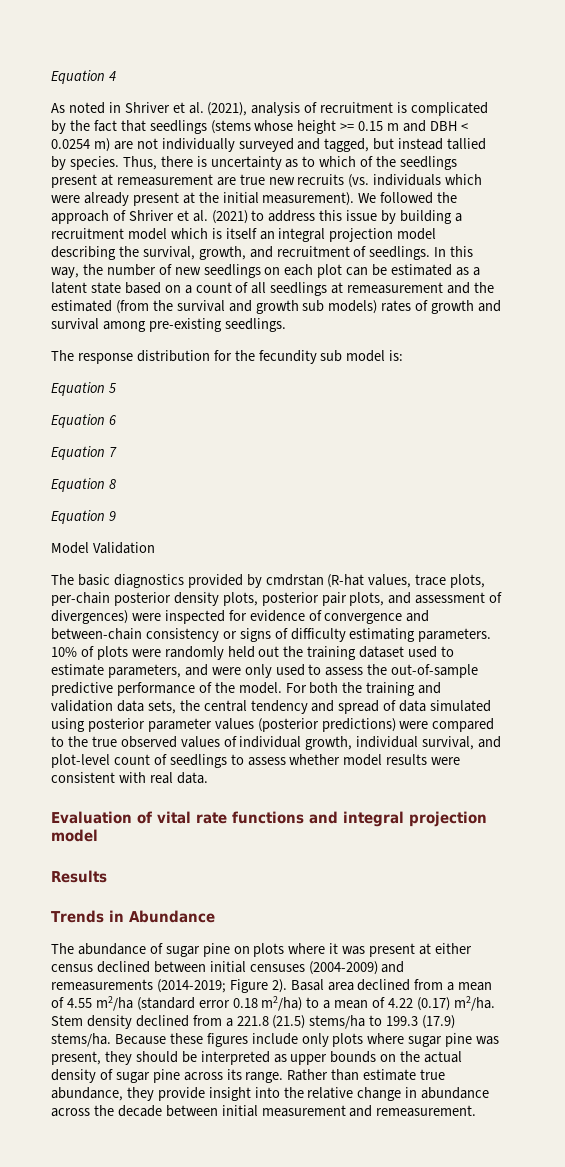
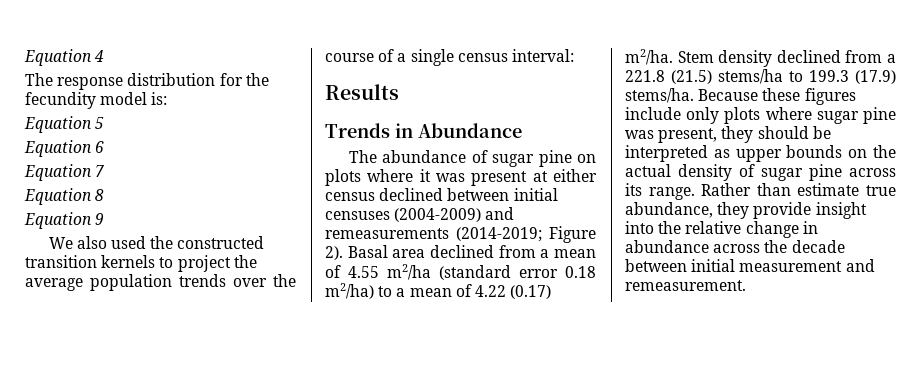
- As noted in Shriver et al. (2021), analysis of recruitment is complicated by the fact that seedlings (stems whose height >= 0.15 m and DBH < 0.0254 m) are not individually surveyed and tagged, but instead tallied by species. Thus, there is uncertainty as to which of the seedlings present at remeasurement are true new recruits (vs. individuals which were already present at the initial measurement). We followed the approach of Shriver et al. (2021) to address this issue by building a recruitment model which is itself an integral projection model describing the survival, growth, and recruitment of seedlings. In this way, the number of new seedlings on each plot can be estimated as a latent state based on a count of all seedlings at remeasurement and the estimated (from the survival and growth sub models) rates of growth and survival among pre-existing seedlings.
- The response distribution for the fecundity sub model is:
+ The response distribution for the fecundity model is:
- Model Validation
- The basic diagnostics provided by cmdrstan (R-hat values, trace plots, per-chain posterior density plots, posterior pair plots, and assessment of divergences) were inspected for evidence of convergence and between-chain consistency or signs of difficulty estimating parameters. 10% of plots were randomly held out the training dataset used to estimate parameters, and were only used to assess the out-of-sample predictive performance of the model. For both the training and validation data sets, the central tendency and spread of data simulated using posterior parameter values (posterior predictions) were compared to the true observed values of individual growth, individual survival, and plot-level count of seedlings to assess whether model results were consistent with real data.
- Evaluation of vital rate functions and integral projection model
+ We also used the constructed transition kernels to project the average population trends over the course of a single census interval:

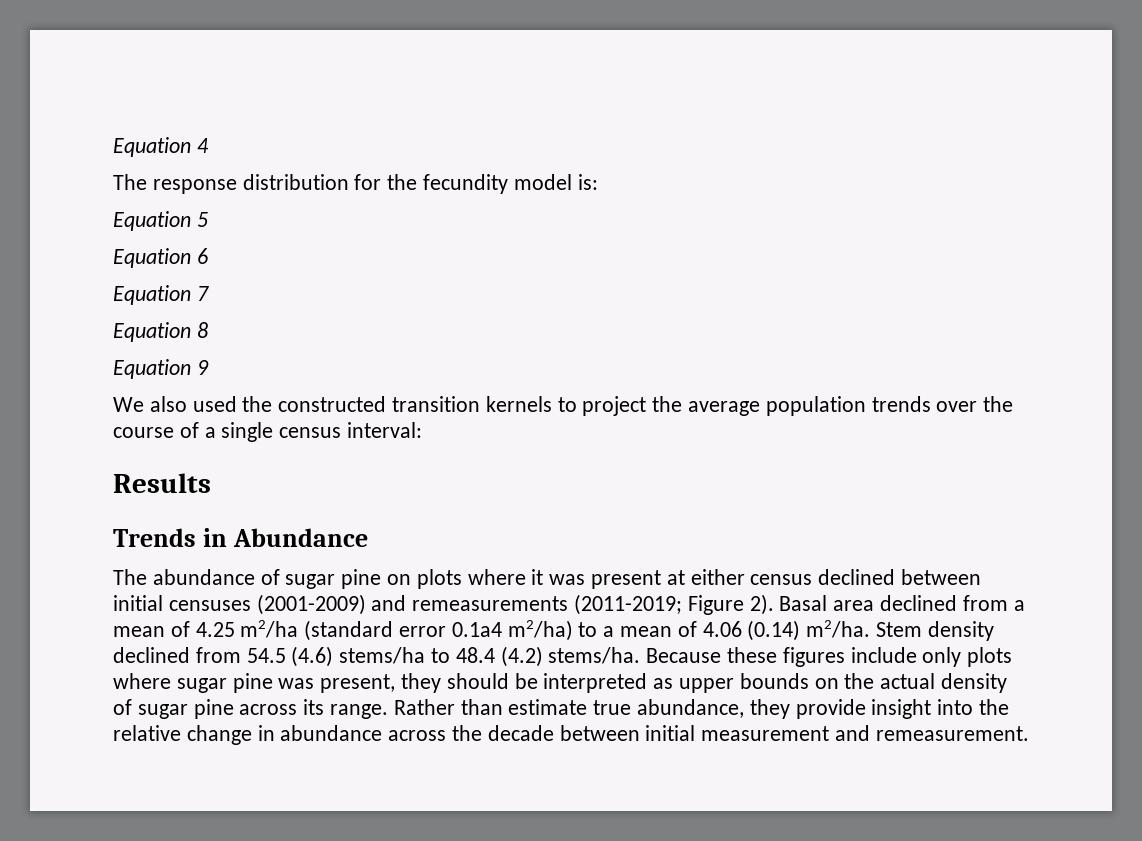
- The abundance of sugar pine on plots where it was present at either census declined between initial censuses (2004-2009) and remeasurements (2014-2019; Figure 2).
+ The abundance of sugar pine on plots where it was present at either census declined between initial censuses (2001-2009) and remeasurements (2011-2019; Figure 2).
- Basal area declined from a mean of 4.55 m2/ha (standard error 0.18 m2/ha) to a mean of 4.22 (0.17) m2/ha.
+ Basal area declined from a mean of 4.25 m2/ha (standard error 0.1a4 m2/ha) to a mean of 4.06 (0.14) m2/ha.
- Stem density declined from a 221.8 (21.5) stems/ha to 199.3 (17.9) stems/ha.
+ Stem density declined from 54.5 (4.6) stems/ha to 48.4 (4.2) stems/ha.

